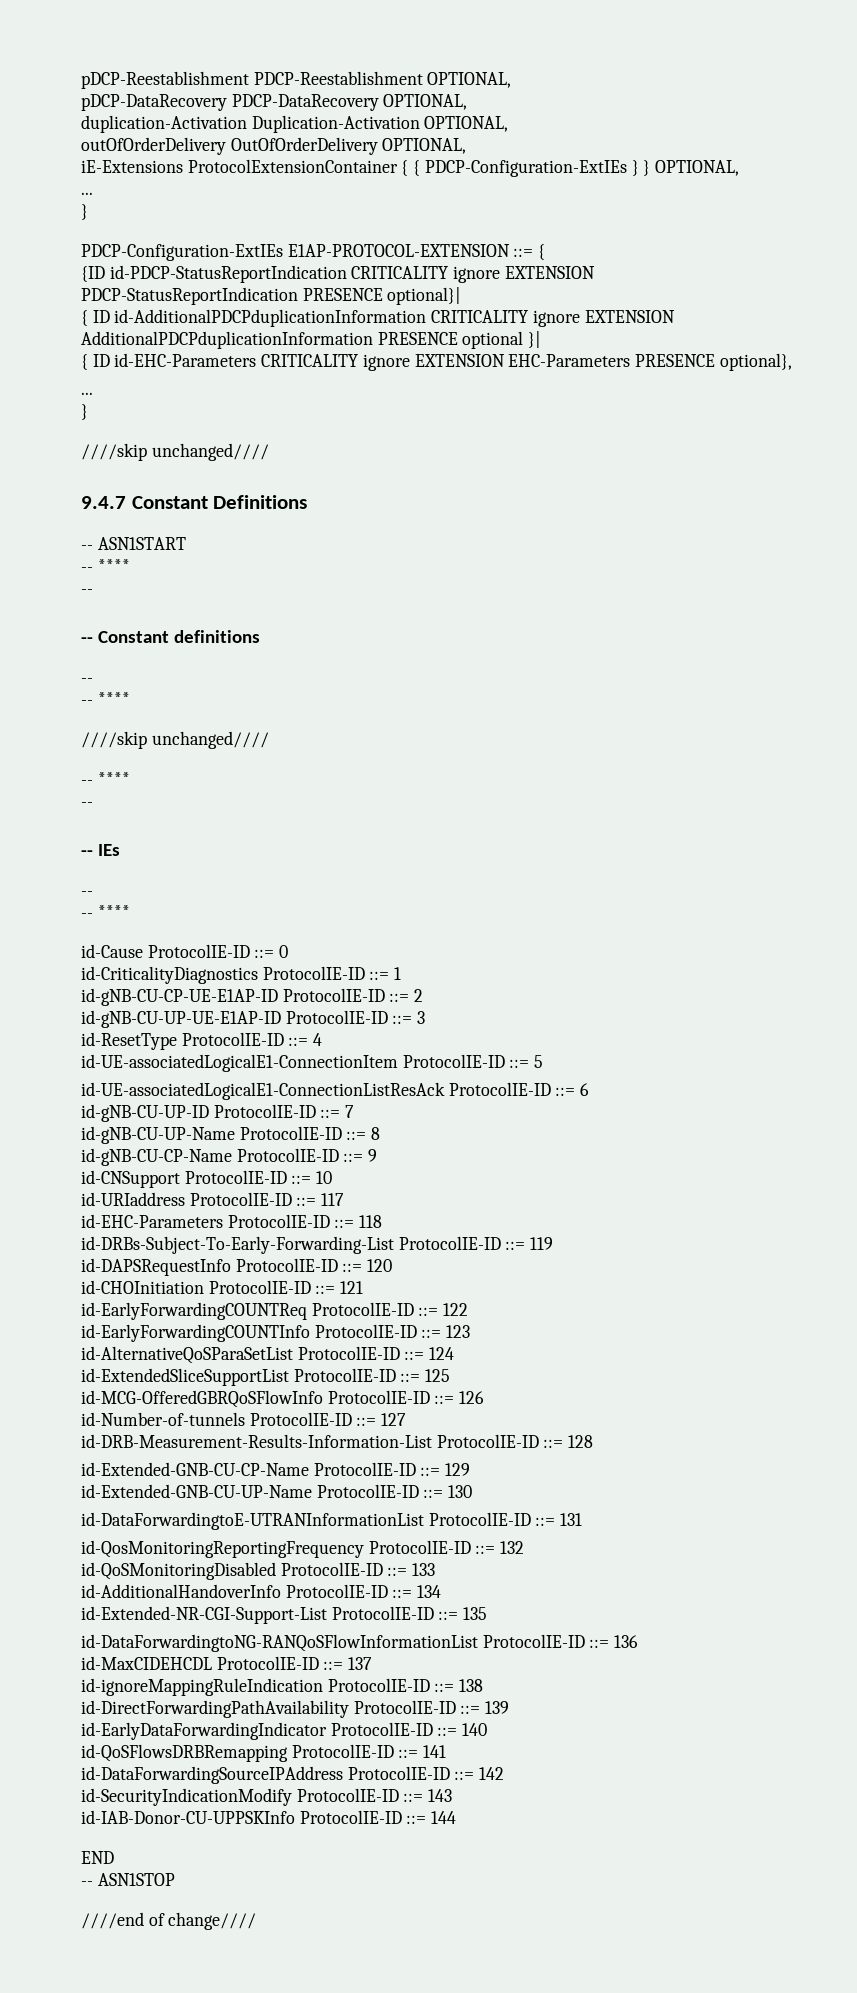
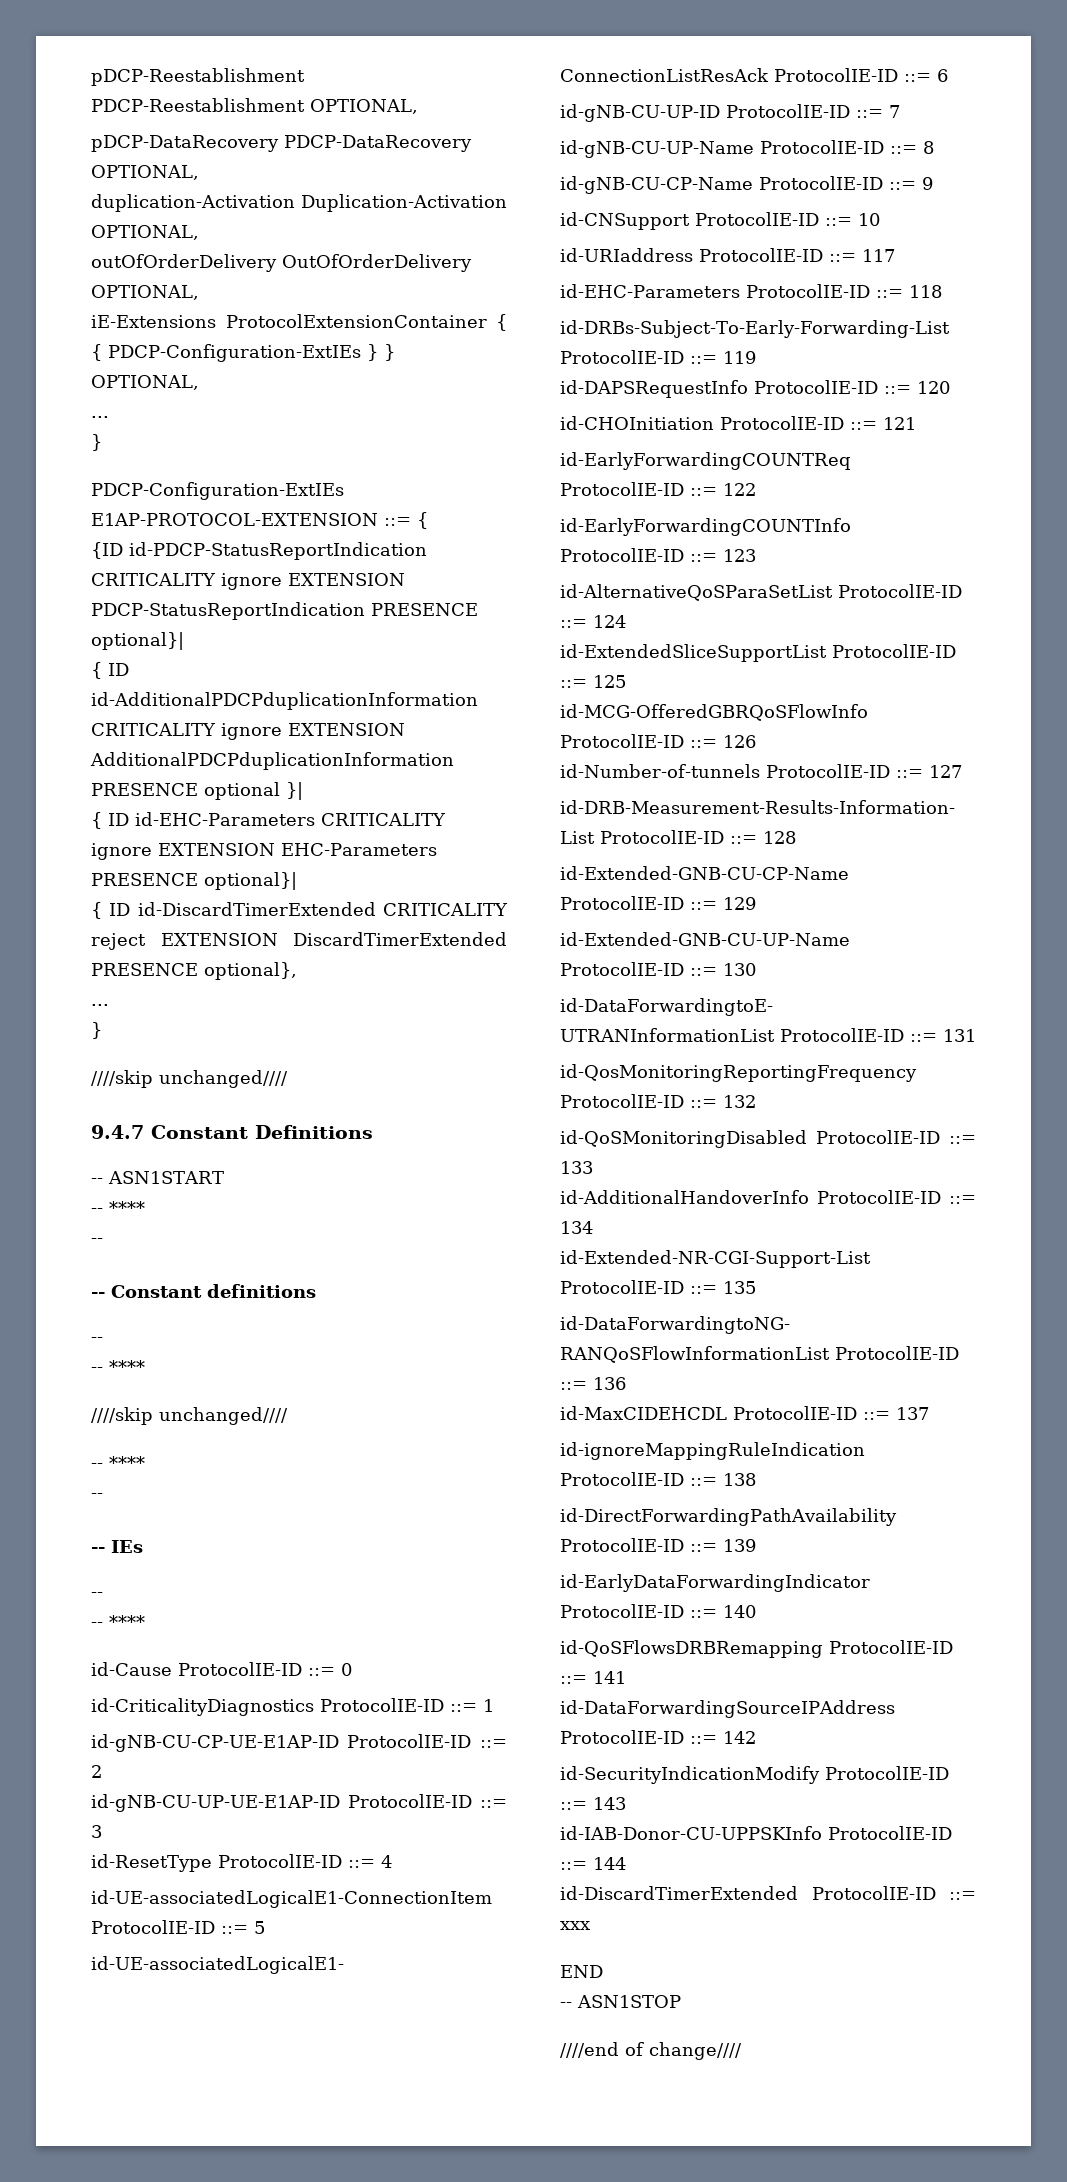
- { ID id-EHC-Parameters CRITICALITY ignore EXTENSION EHC-Parameters PRESENCE optional},
+ { ID id-EHC-Parameters CRITICALITY ignore EXTENSION EHC-Parameters PRESENCE optional}|
+ { ID id-DiscardTimerExtended CRITICALITY reject EXTENSION DiscardTimerExtended PRESENCE optional},
+ id-DiscardTimerExtended ProtocolIE-ID ::= xxx

